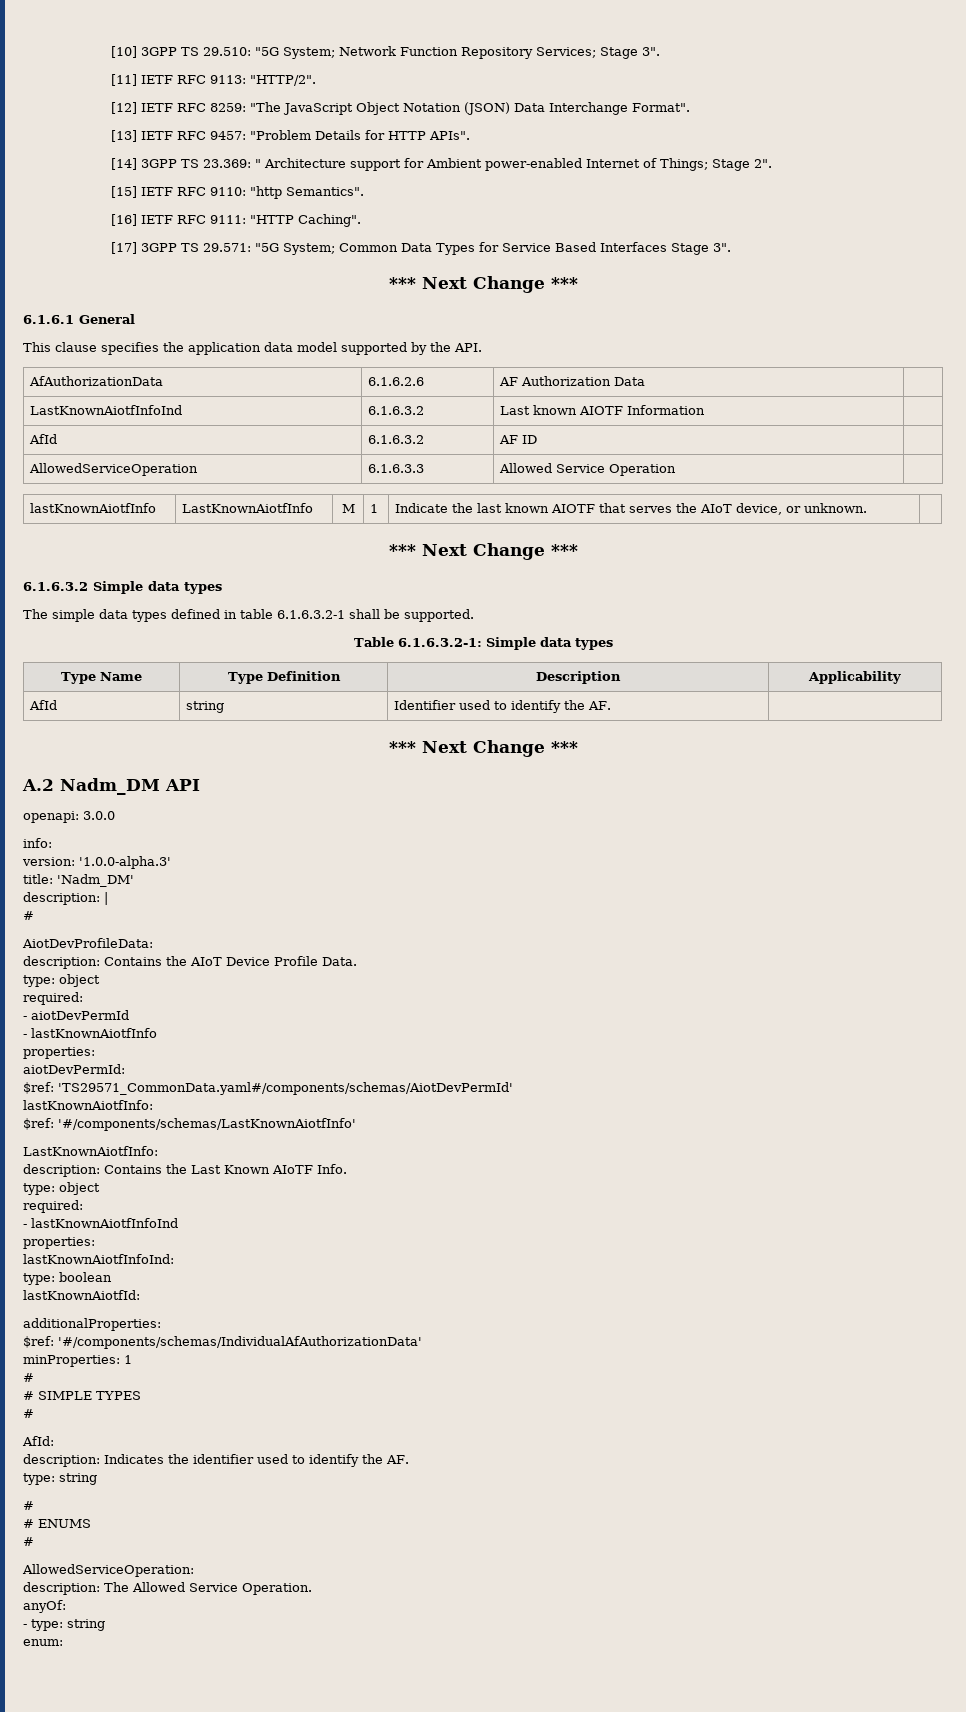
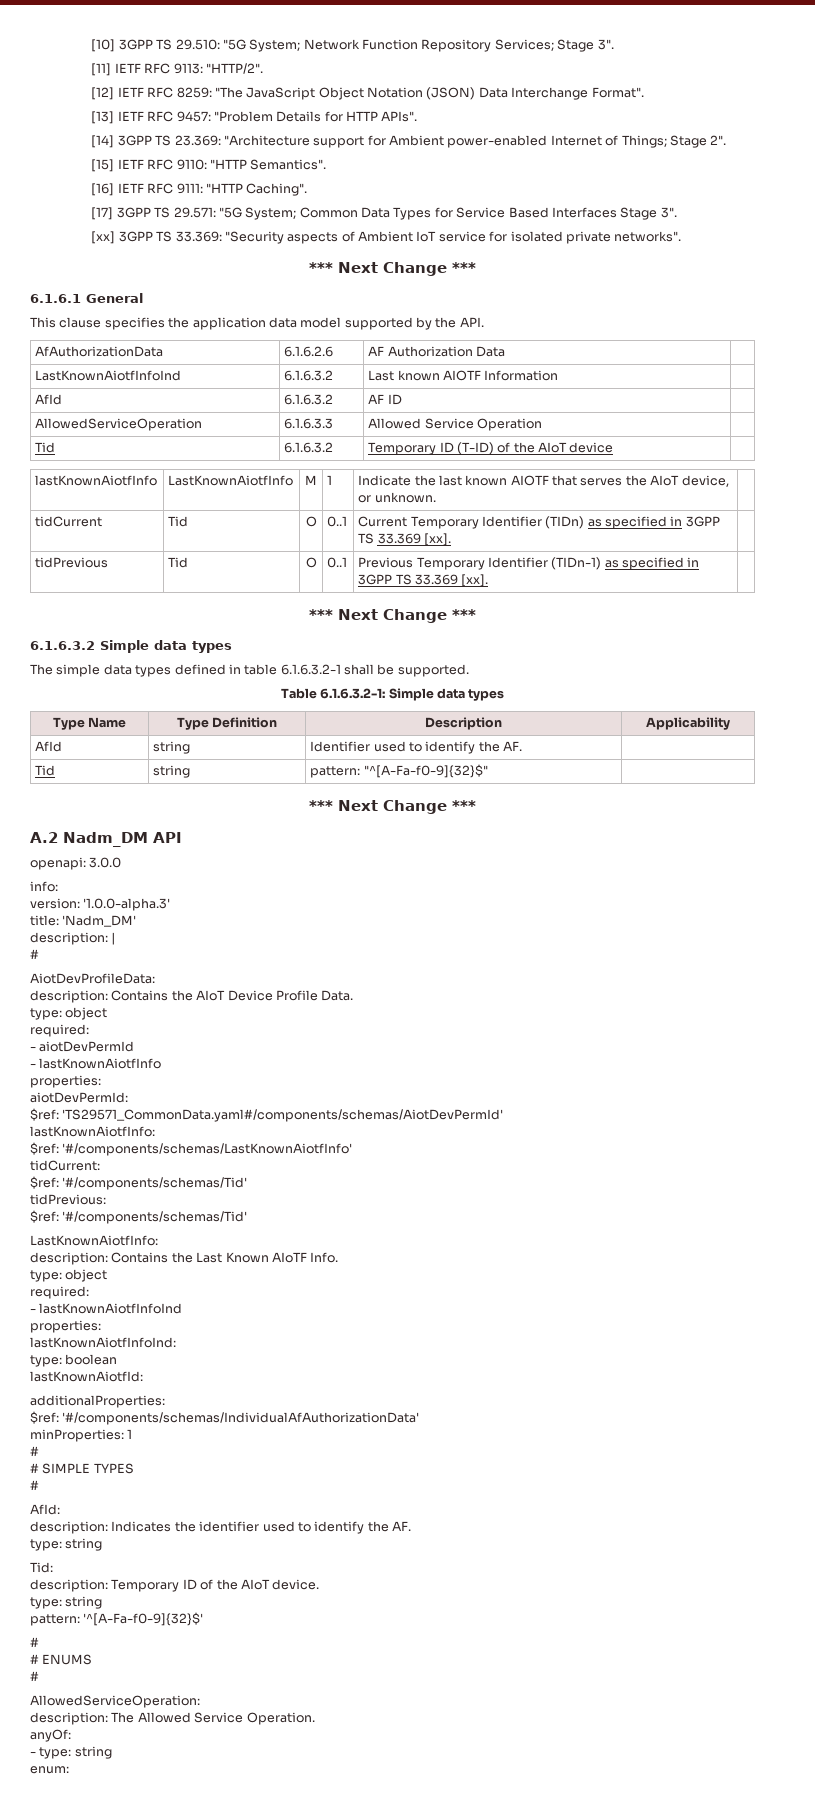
- [14] 3GPP TS 23.369: " Architecture support for Ambient power-enabled Internet of Things; Stage 2".
+ [14] 3GPP TS 23.369: "Architecture support for Ambient power-enabled Internet of Things; Stage 2".
- [15] IETF RFC 9110: "http Semantics".
+ [15] IETF RFC 9110: "HTTP Semantics".
+ [xx] 3GPP TS 33.369: "Security aspects of Ambient IoT service for isolated private networks".
+ Tid | 6.1.6.3.2 | Temporary ID (T-ID) of the AIoT device |
+ tidCurrent | Tid | O | 0..1 | Current Temporary Identifier (TIDn) as specified in 3GPP TS 33.369 [xx]. |
+ tidPrevious | Tid | O | 0..1 | Previous Temporary Identifier (TIDn-1) as specified in 3GPP TS 33.369 [xx]. |
+ Tid | string | pattern: "^[A-Fa-f0-9]{32}$" |
+ tidCurrent:
+ $ref: '#/components/schemas/Tid'
+ tidPrevious:
+ $ref: '#/components/schemas/Tid'
+ Tid:
+ description: Temporary ID of the AIoT device.
+ type: string
+ pattern: '^[A-Fa-f0-9]{32}$'

